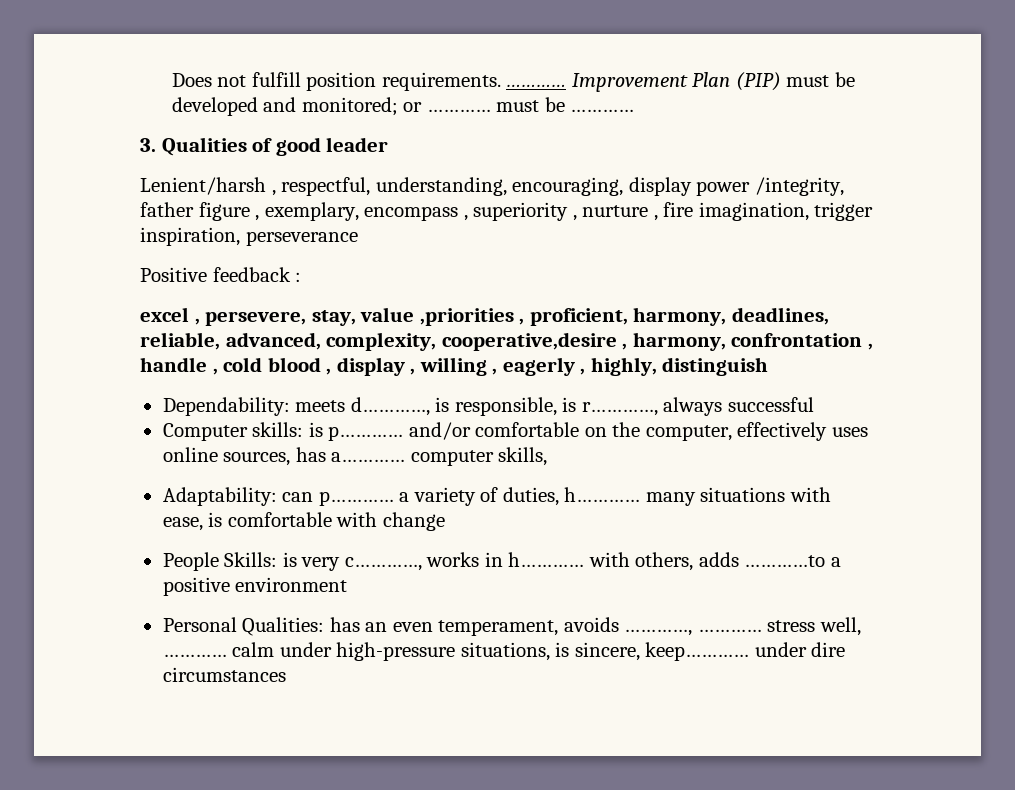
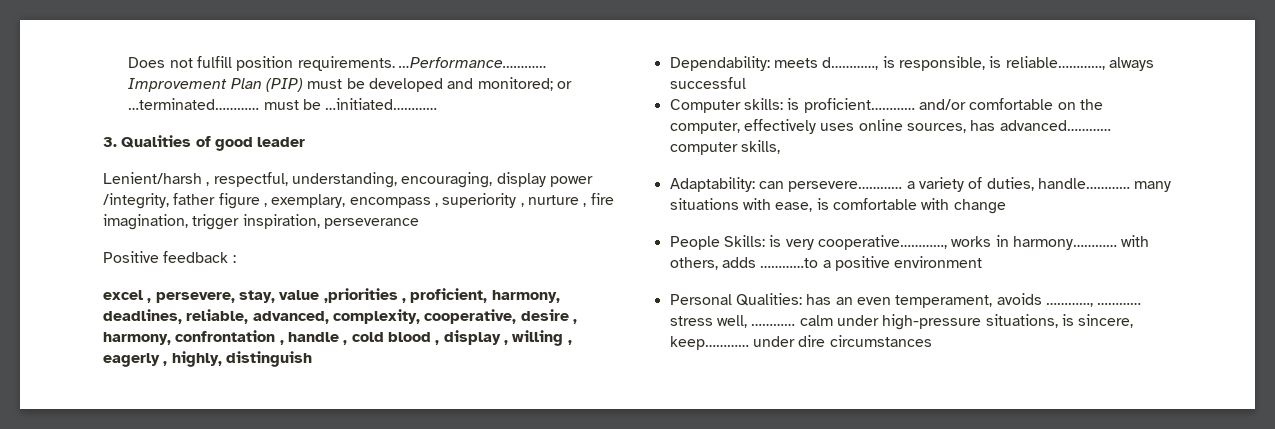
- Does not fulfill position requirements. …………
+ Does not fulfill position requirements. …Performance…………
- Improvement Plan (PIP) must be developed and monitored; or ………… must be …………
+ Improvement Plan (PIP) must be developed and monitored; or …terminated………… must be …initiated…………
- excel , persevere, stay, value ,priorities , proficient, harmony, deadlines, reliable, advanced, complexity, cooperative,desire , harmony, confrontation , handle , cold blood , display , willing , eagerly , highly, distinguish
+ excel , persevere, stay, value ,priorities , proficient, harmony, deadlines, reliable, advanced, complexity, cooperative, desire , harmony, confrontation , handle , cold blood , display , willing , eagerly , highly, distinguish
- Dependability: meets d…………, is responsible, is r…………, always successful
+ Dependability: meets d…………, is responsible, is reliable…………, always successful
- Computer skills: is p………… and/or comfortable on the computer, effectively uses online sources, has a………… computer skills,
+ Computer skills: is proficient………… and/or comfortable on the computer, effectively uses online sources, has advanced………… computer skills,
- Adaptability: can p………… a variety of duties, h………… many situations with ease, is comfortable with change
+ Adaptability: can persevere………… a variety of duties, handle………… many situations with ease, is comfortable with change
- People Skills: is very c…………, works in h………… with others, adds …………to a positive environment
+ People Skills: is very cooperative…………, works in harmony………… with others, adds …………to a positive environment

